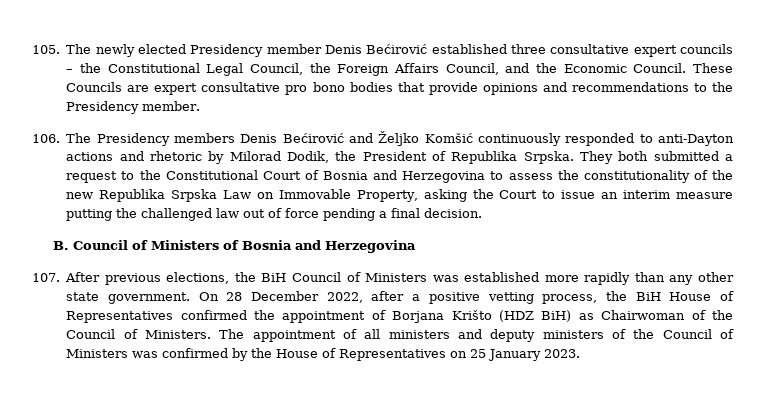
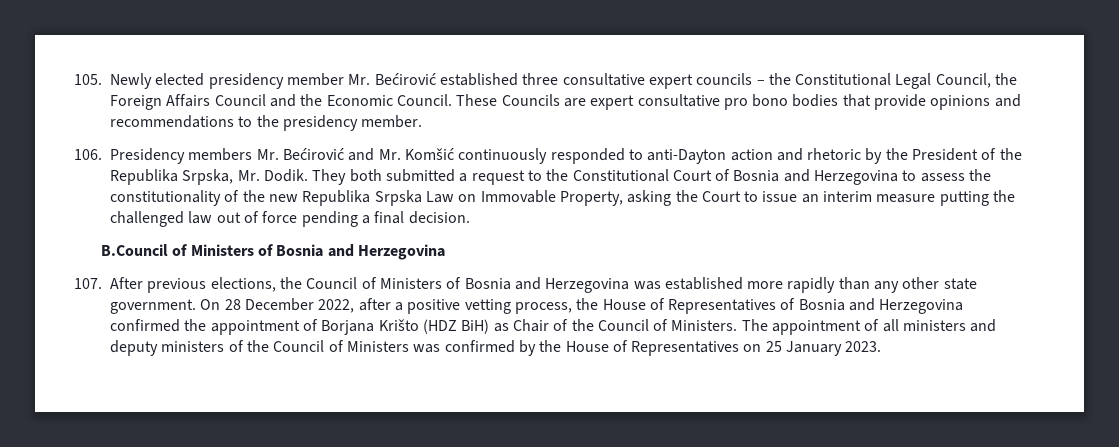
- 105. The newly elected Presidency member Denis Bećirović established three consultative expert councils – the Constitutional Legal Council, the Foreign Affairs Council, and the Economic Council.
+ 105. Newly elected presidency member Mr. Bećirović established three consultative expert councils – the Constitutional Legal Council, the Foreign Affairs Council and the Economic Council.
- These Councils are expert consultative pro bono bodies that provide opinions and recommendations to the Presidency member.
+ These Councils are expert consultative pro bono bodies that provide opinions and recommendations to the presidency member.
- 106. The Presidency members Denis Bećirović and Željko Komšić continuously responded to anti-Dayton actions and rhetoric by Milorad Dodik, the President of Republika Srpska.
+ 106. Presidency members Mr. Bećirović and Mr. Komšić continuously responded to anti-Dayton action and rhetoric by the President of the Republika Srpska, Mr. Dodik.
- B. Council of Ministers of Bosnia and Herzegovina
+ B.Council of Ministers of Bosnia and Herzegovina
- 107. After previous elections, the BiH Council of Ministers was established more rapidly than any other state government.
+ 107. After previous elections, the Council of Ministers of Bosnia and Herzegovina was established more rapidly than any other state government.
- On 28 December 2022, after a positive vetting process, the BiH House of Representatives confirmed the appointment of Borjana Krišto (HDZ BiH) as Chairwoman of the Council of Ministers.
+ On 28 December 2022, after a positive vetting process, the House of Representatives of Bosnia and Herzegovina confirmed the appointment of Borjana Krišto (HDZ BiH) as Chair of the Council of Ministers.

